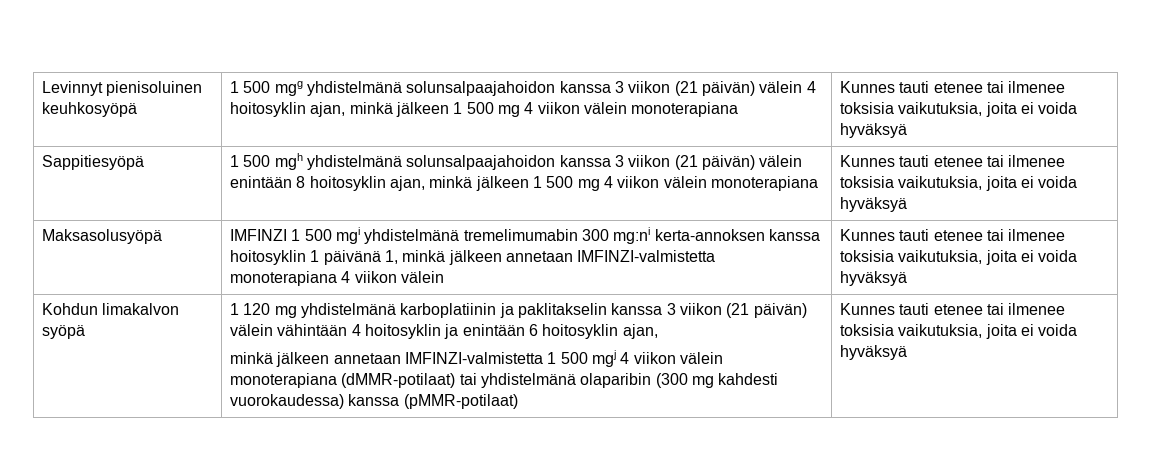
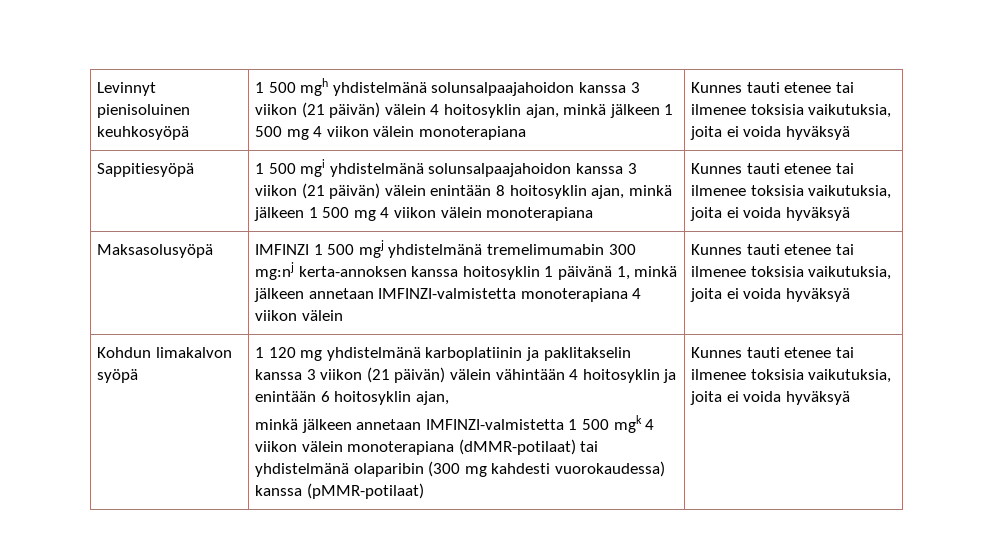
- Levinnyt pienisoluinen keuhkosyöpä | 1 500 mgg yhdistelmänä solunsalpaajahoidon kanssa 3 viikon (21 päivän) välein 4 hoitosyklin ajan, minkä jälkeen 1 500 mg 4 viikon välein monoterapiana | Kunnes tauti etenee tai ilmenee toksisia vaikutuksia, joita ei voida hyväksyä
+ Levinnyt pienisoluinen keuhkosyöpä | 1 500 mgh yhdistelmänä solunsalpaajahoidon kanssa 3 viikon (21 päivän) välein 4 hoitosyklin ajan, minkä jälkeen 1 500 mg 4 viikon välein monoterapiana | Kunnes tauti etenee tai ilmenee toksisia vaikutuksia, joita ei voida hyväksyä
- Sappitiesyöpä | 1 500 mgh yhdistelmänä solunsalpaajahoidon kanssa 3 viikon (21 päivän) välein enintään 8 hoitosyklin ajan, minkä jälkeen 1 500 mg 4 viikon välein monoterapiana | Kunnes tauti etenee tai ilmenee toksisia vaikutuksia, joita ei voida hyväksyä
+ Sappitiesyöpä | 1 500 mgi yhdistelmänä solunsalpaajahoidon kanssa 3 viikon (21 päivän) välein enintään 8 hoitosyklin ajan, minkä jälkeen 1 500 mg 4 viikon välein monoterapiana | Kunnes tauti etenee tai ilmenee toksisia vaikutuksia, joita ei voida hyväksyä
- Maksasolusyöpä | IMFINZI 1 500 mgi yhdistelmänä tremelimumabin 300 mg:ni kerta-annoksen kanssa hoitosyklin 1 päivänä 1, minkä jälkeen annetaan IMFINZI-valmistetta monoterapiana 4 viikon välein | Kunnes tauti etenee tai ilmenee toksisia vaikutuksia, joita ei voida hyväksyä
+ Maksasolusyöpä | IMFINZI 1 500 mgj yhdistelmänä tremelimumabin 300 mg:nj kerta-annoksen kanssa hoitosyklin 1 päivänä 1, minkä jälkeen annetaan IMFINZI-valmistetta monoterapiana 4 viikon välein | Kunnes tauti etenee tai ilmenee toksisia vaikutuksia, joita ei voida hyväksyä
- minkä jälkeen annetaan IMFINZI-valmistetta 1 500 mgj 4 viikon välein monoterapiana (dMMR-potilaat) tai yhdistelmänä olaparibin (300 mg kahdesti vuorokaudessa) kanssa (pMMR-potilaat)
+ minkä jälkeen annetaan IMFINZI-valmistetta 1 500 mgk 4 viikon välein monoterapiana (dMMR-potilaat) tai yhdistelmänä olaparibin (300 mg kahdesti vuorokaudessa) kanssa (pMMR-potilaat)

